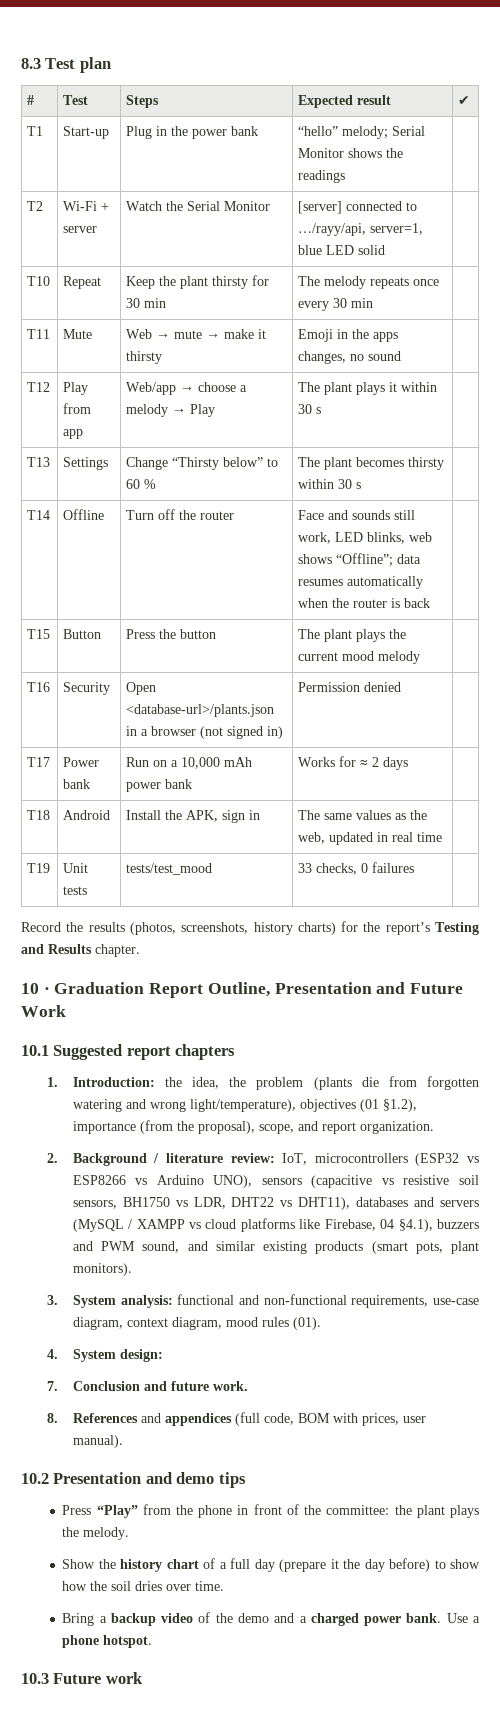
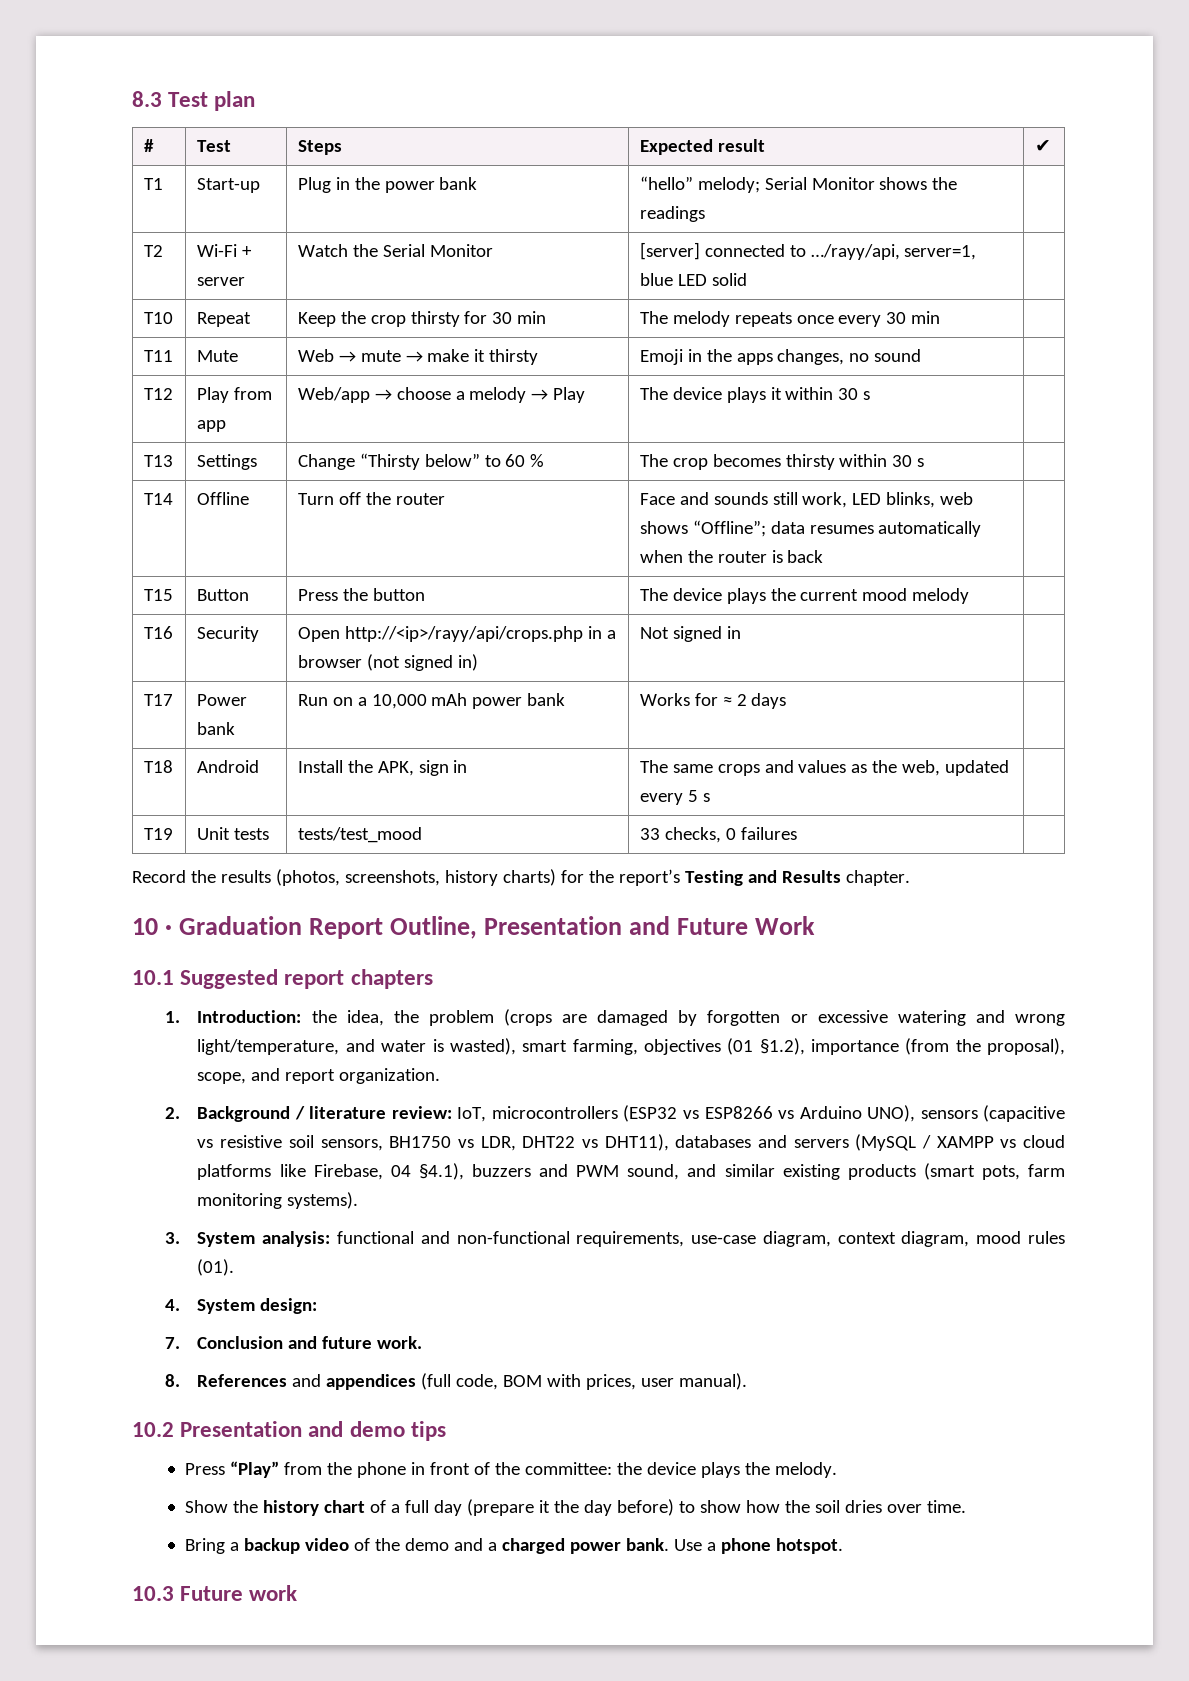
- T10 | Repeat | Keep the plant thirsty for 30 min | The melody repeats once every 30 min |
+ T10 | Repeat | Keep the crop thirsty for 30 min | The melody repeats once every 30 min |
- T12 | Play from app | Web/app → choose a melody → Play | The plant plays it within 30 s |
+ T12 | Play from app | Web/app → choose a melody → Play | The device plays it within 30 s |
- T13 | Settings | Change “Thirsty below” to 60 % | The plant becomes thirsty within 30 s |
+ T13 | Settings | Change “Thirsty below” to 60 % | The crop becomes thirsty within 30 s |
- T15 | Button | Press the button | The plant plays the current mood melody |
+ T15 | Button | Press the button | The device plays the current mood melody |
- T16 | Security | Open <database-url>/plants.json in a browser (not signed in) | Permission denied |
+ T16 | Security | Open http://<ip>/rayy/api/crops.php in a browser (not signed in) | Not signed in |
- T18 | Android | Install the APK, sign in | The same values as the web, updated in real time |
+ T18 | Android | Install the APK, sign in | The same crops and values as the web, updated every 5 s |
- 1. Introduction: the idea, the problem (plants die from forgotten watering and wrong light/temperature), objectives (01 §1.2), importance (from the proposal), scope, and report organization.
+ 1. Introduction: the idea, the problem (crops are damaged by forgotten or excessive watering and wrong light/temperature, and water is wasted), smart farming, objectives (01 §1.2), importance (from the proposal), scope, and report organization.
- 2. Background / literature review: IoT, microcontrollers (ESP32 vs ESP8266 vs Arduino UNO), sensors (capacitive vs resistive soil sensors, BH1750 vs LDR, DHT22 vs DHT11), databases and servers (MySQL / XAMPP vs cloud platforms like Firebase, 04 §4.1), buzzers and PWM sound, and similar existing products (smart pots, plant monitors).
+ 2. Background / literature review: IoT, microcontrollers (ESP32 vs ESP8266 vs Arduino UNO), sensors (capacitive vs resistive soil sensors, BH1750 vs LDR, DHT22 vs DHT11), databases and servers (MySQL / XAMPP vs cloud platforms like Firebase, 04 §4.1), buzzers and PWM sound, and similar existing products (smart pots, farm monitoring systems).
- Press “Play” from the phone in front of the committee: the plant plays the melody.
+ Press “Play” from the phone in front of the committee: the device plays the melody.

